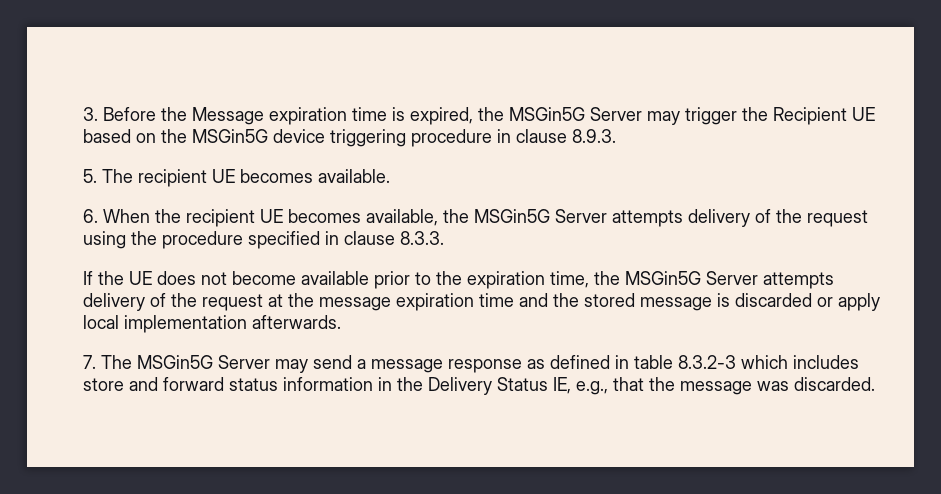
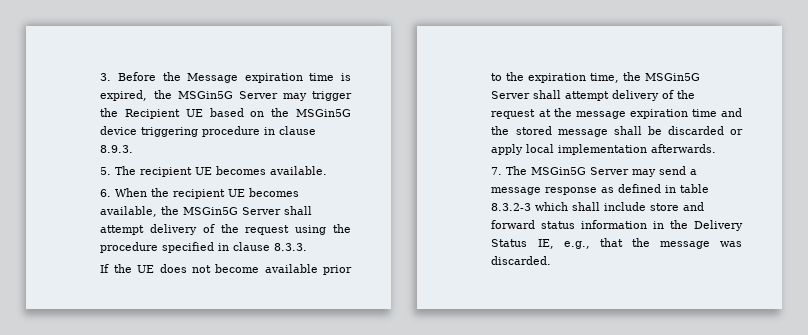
- 6. When the recipient UE becomes available, the MSGin5G Server attempts delivery of the request using the procedure specified in clause 8.3.3.
+ 6. When the recipient UE becomes available, the MSGin5G Server shall attempt delivery of the request using the procedure specified in clause 8.3.3.
- If the UE does not become available prior to the expiration time, the MSGin5G Server attempts delivery of the request at the message expiration time and the stored message is discarded or apply local implementation afterwards.
+ If the UE does not become available prior to the expiration time, the MSGin5G Server shall attempt delivery of the request at the message expiration time and the stored message shall be discarded or apply local implementation afterwards.
- 7. The MSGin5G Server may send a message response as defined in table 8.3.2-3 which includes store and forward status information in the Delivery Status IE, e.g., that the message was discarded.
+ 7. The MSGin5G Server may send a message response as defined in table 8.3.2-3 which shall include store and forward status information in the Delivery Status IE, e.g., that the message was discarded.

